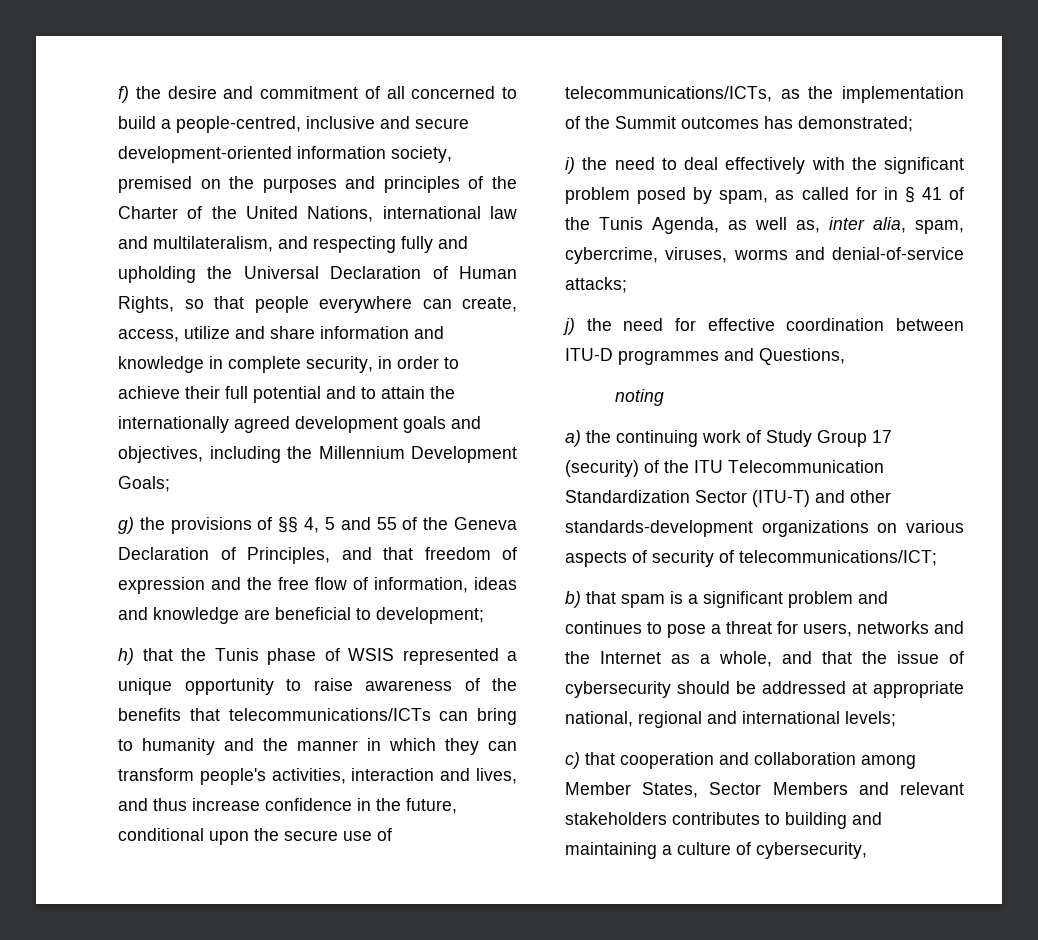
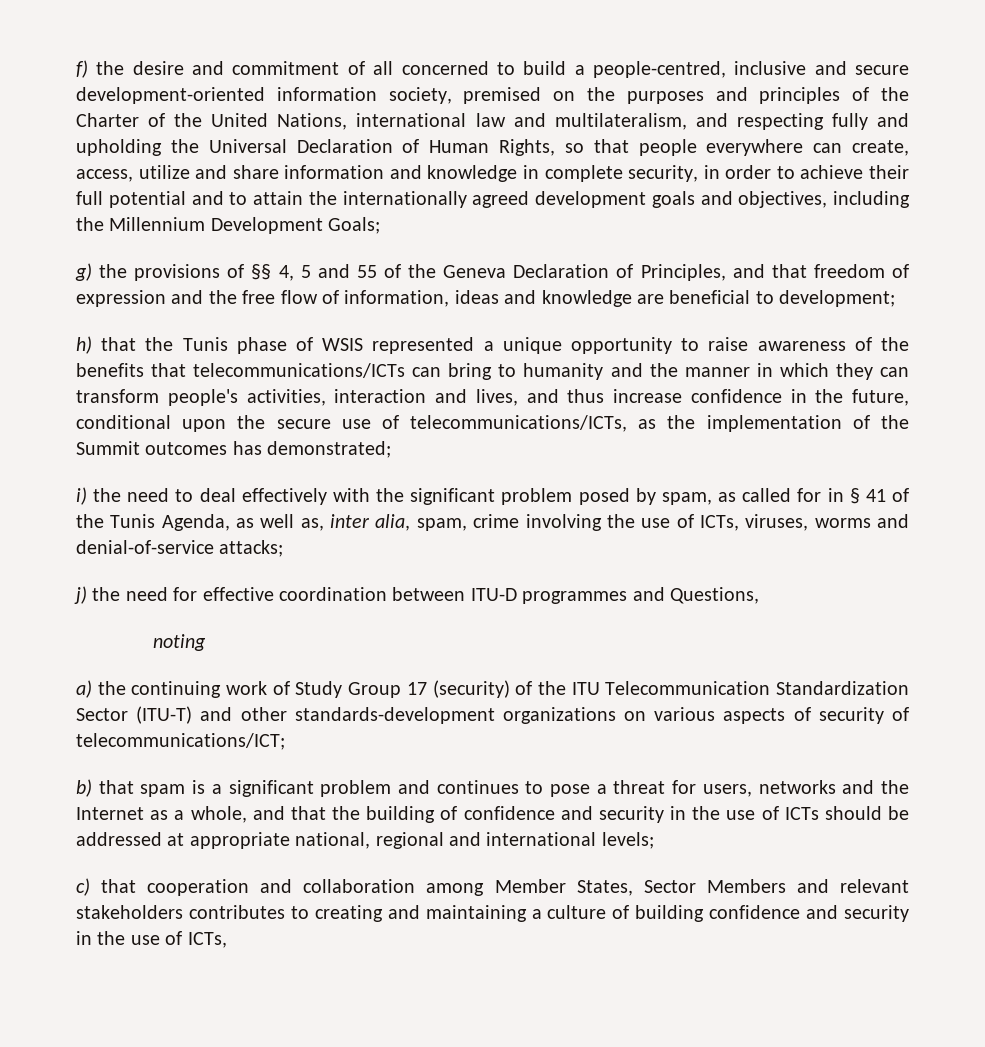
- i) the need to deal effectively with the significant problem posed by spam, as called for in § 41 of the Tunis Agenda, as well as, inter alia, spam, cybercrime, viruses, worms and denial-of-service attacks;
+ i) the need to deal effectively with the significant problem posed by spam, as called for in § 41 of the Tunis Agenda, as well as, inter alia, spam, crime involving the use of ICTs, viruses, worms and denial-of-service attacks;
- b) that spam is a significant problem and continues to pose a threat for users, networks and the Internet as a whole, and that the issue of cybersecurity should be addressed at appropriate national, regional and international levels;
+ b) that spam is a significant problem and continues to pose a threat for users, networks and the Internet as a whole, and that the building of confidence and security in the use of ICTs should be addressed at appropriate national, regional and international levels;
- c) that cooperation and collaboration among Member States, Sector Members and relevant stakeholders contributes to building and maintaining a culture of cybersecurity,
+ c) that cooperation and collaboration among Member States, Sector Members and relevant stakeholders contributes to creating and maintaining a culture of building confidence and security in the use of ICTs,

